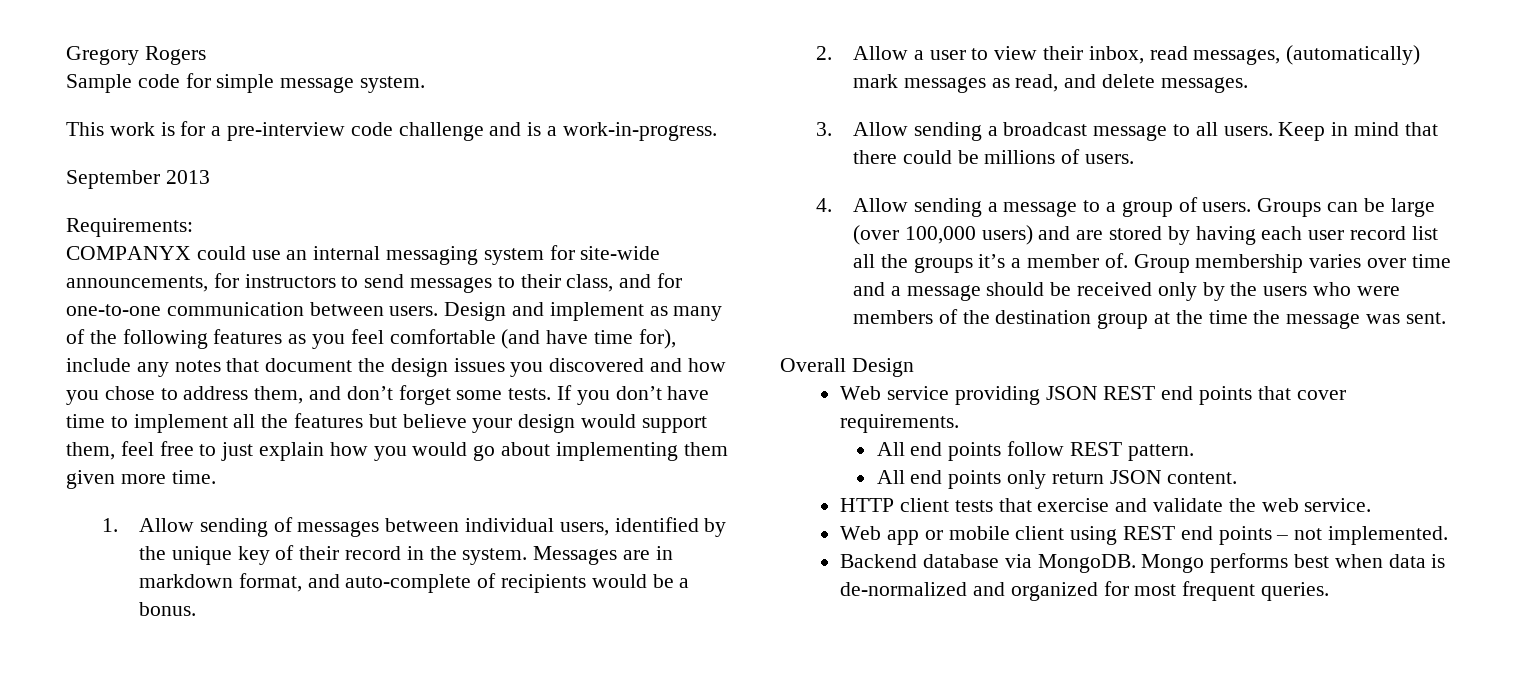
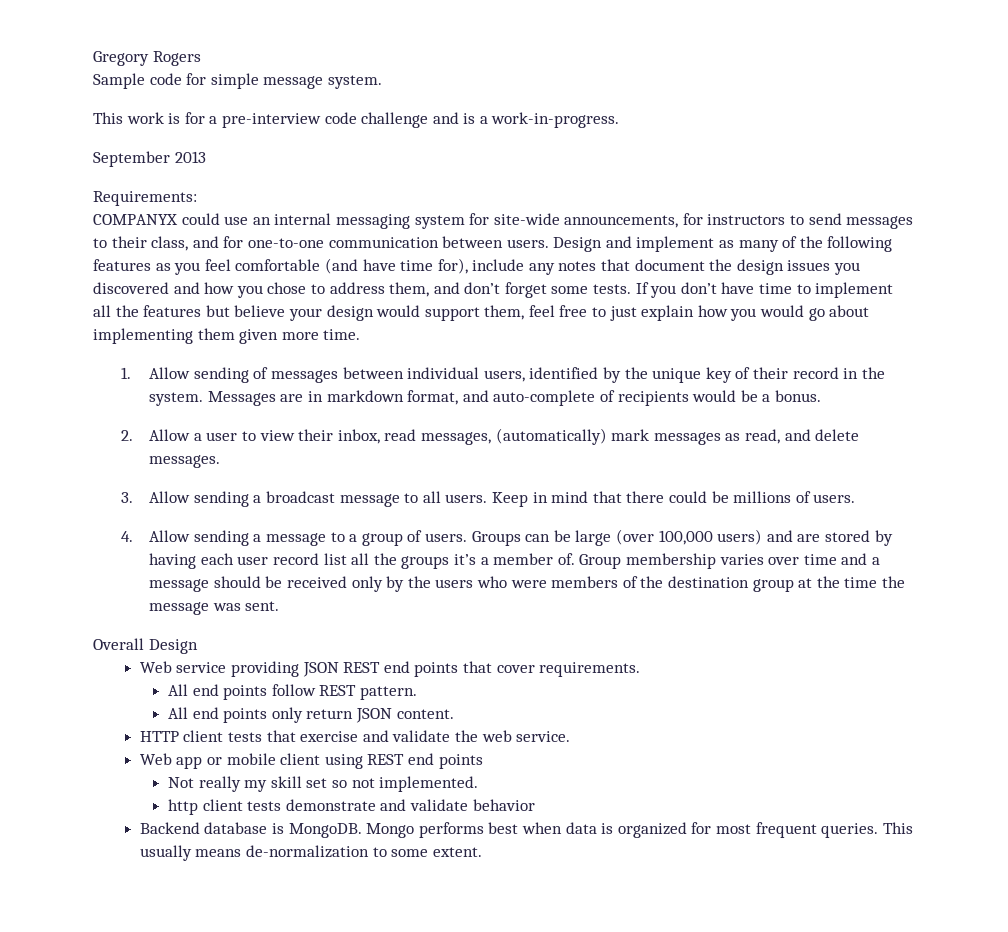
- Web app or mobile client using REST end points – not implemented.
+ Web app or mobile client using REST end points
+ Not really my skill set so not implemented.
+ http client tests demonstrate and validate behavior
- Backend database via MongoDB.
+ Backend database is MongoDB.
- Mongo performs best when data is de-normalized and organized for most frequent queries.
+ Mongo performs best when data is organized for most frequent queries.
+ This usually means de-normalization to some extent.

